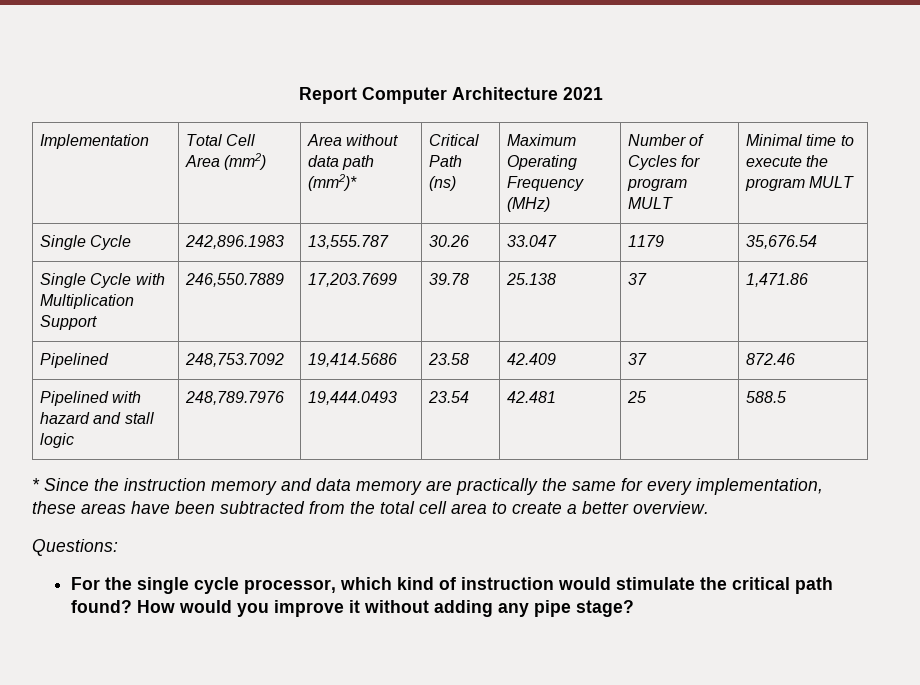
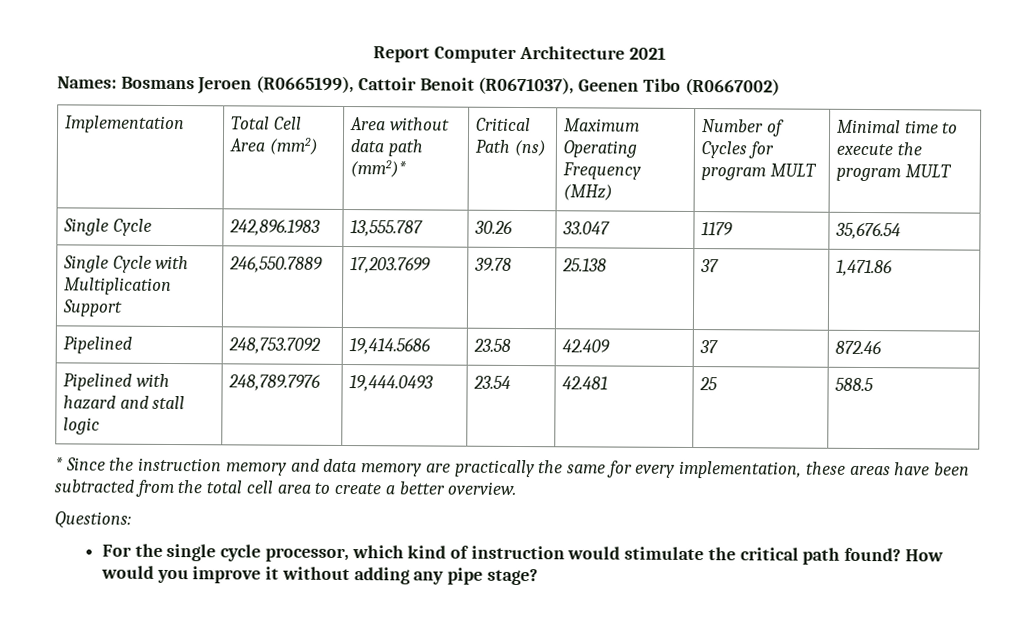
+ Names: Bosmans Jeroen (R0665199), Cattoir Benoit (R0671037), Geenen Tibo (R0667002)

